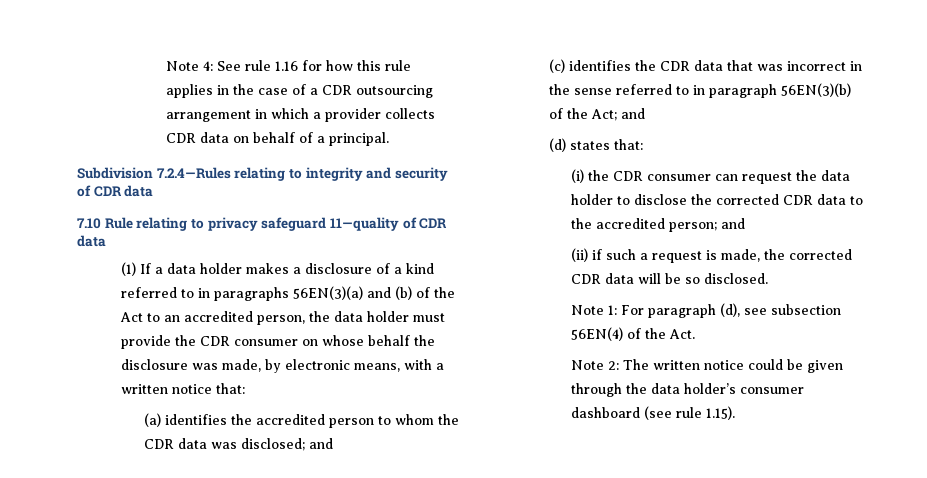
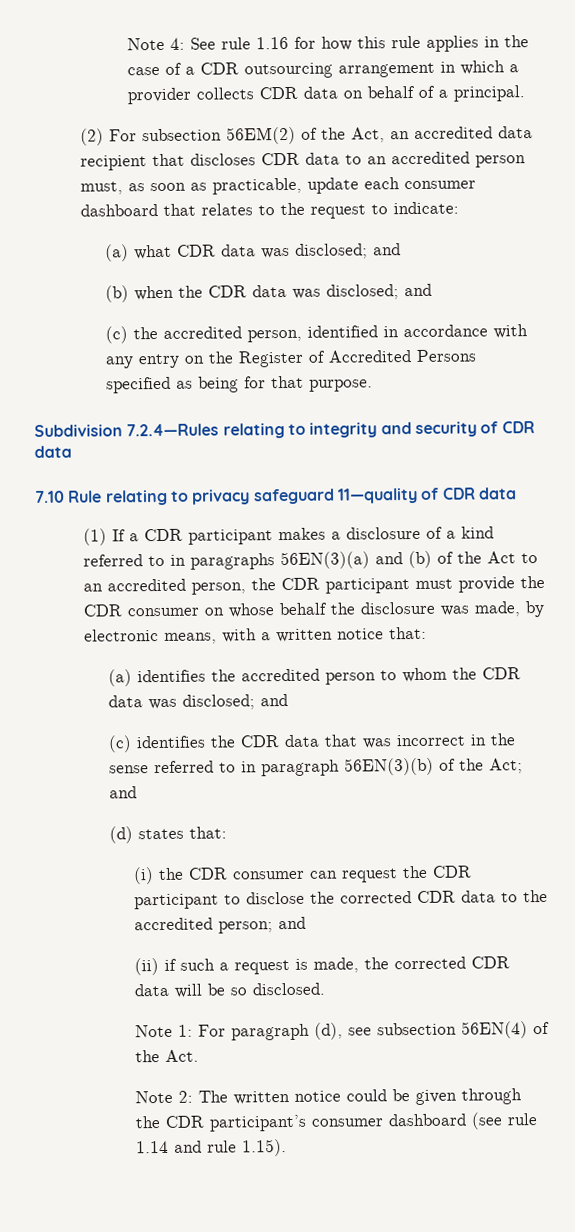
+ (2) For subsection 56EM(2) of the Act, an accredited data recipient that discloses CDR data to an accredited person must, as soon as practicable, update each consumer dashboard that relates to the request to indicate:
+ (a) what CDR data was disclosed; and
+ (b) when the CDR data was disclosed; and
+ (c) the accredited person, identified in accordance with any entry on the Register of Accredited Persons specified as being for that purpose.
- (1) If a data holder makes a disclosure of a kind referred to in paragraphs 56EN(3)(a) and (b) of the Act to an accredited person, the data holder must provide the CDR consumer on whose behalf the disclosure was made, by electronic means, with a written notice that:
+ (1) If a CDR participant makes a disclosure of a kind referred to in paragraphs 56EN(3)(a) and (b) of the Act to an accredited person, the CDR participant must provide the CDR consumer on whose behalf the disclosure was made, by electronic means, with a written notice that:
- (i) the CDR consumer can request the data holder to disclose the corrected CDR data to the accredited person; and
+ (i) the CDR consumer can request the CDR participant to disclose the corrected CDR data to the accredited person; and
- Note 2: The written notice could be given through the data holder’s consumer dashboard (see rule 1.15).
+ Note 2: The written notice could be given through the CDR participant’s consumer dashboard (see rule 1.14 and rule 1.15).

